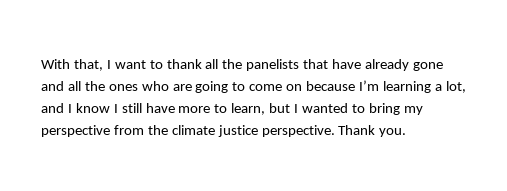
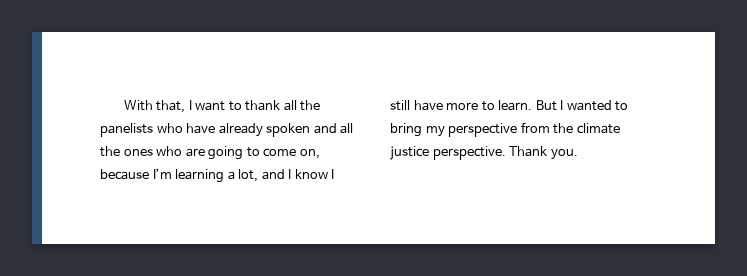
- With that, I want to thank all the panelists that have already gone and all the ones who are going to come on because I’m learning a lot, and I know I still have more to learn, but I wanted to bring my perspective from the climate justice perspective.
+ With that, I want to thank all the panelists who have already spoken and all the ones who are going to come on, because I’m learning a lot, and I know I still have more to learn. But I wanted to bring my perspective from the climate justice perspective.

